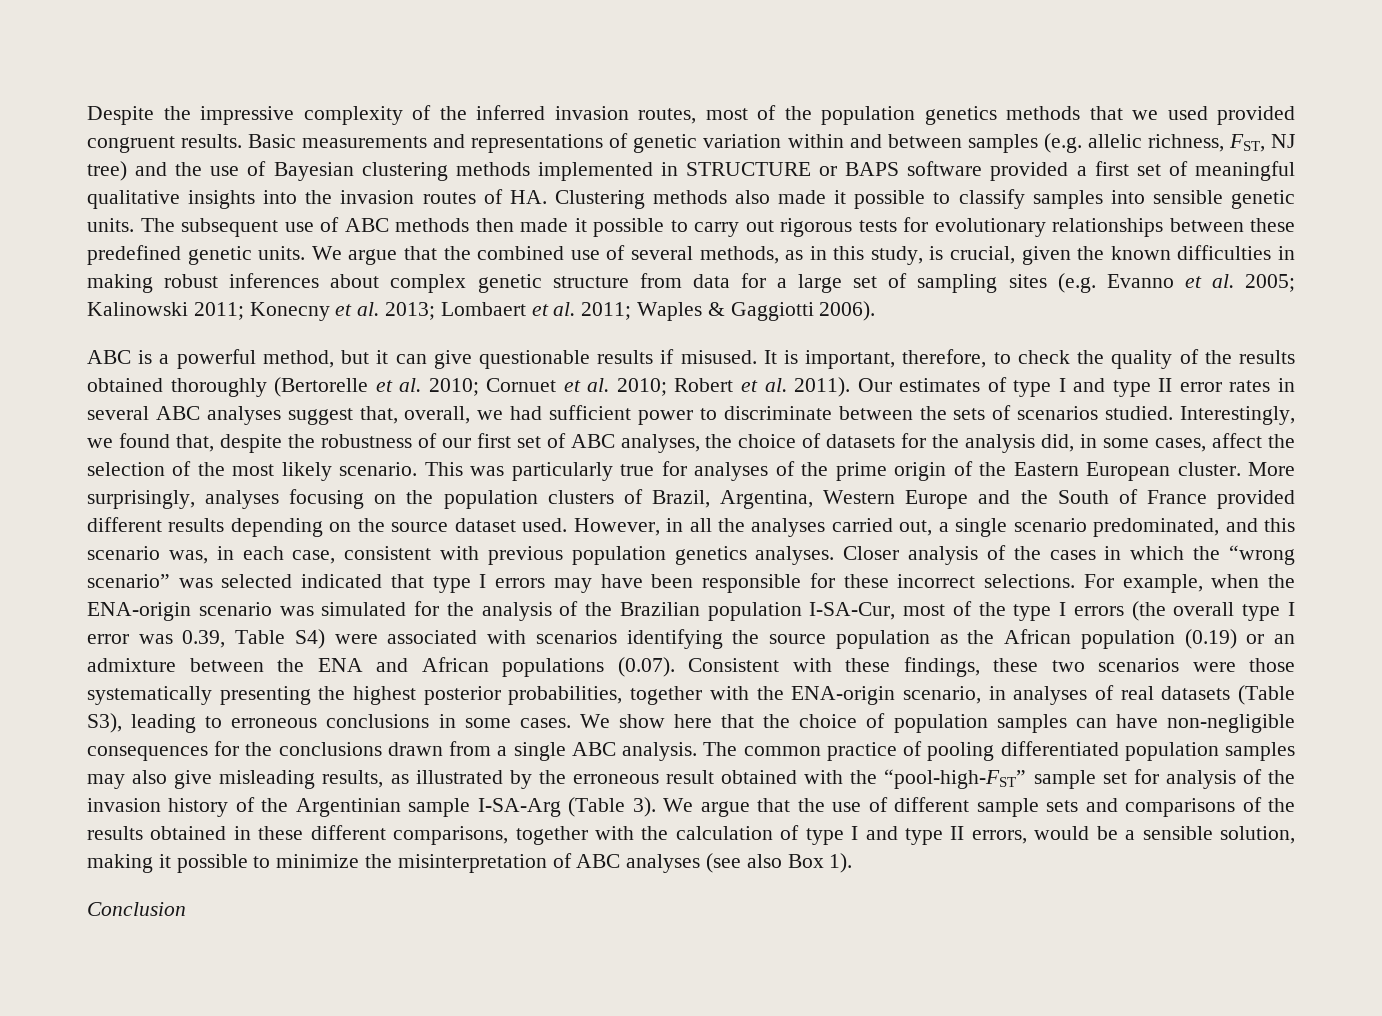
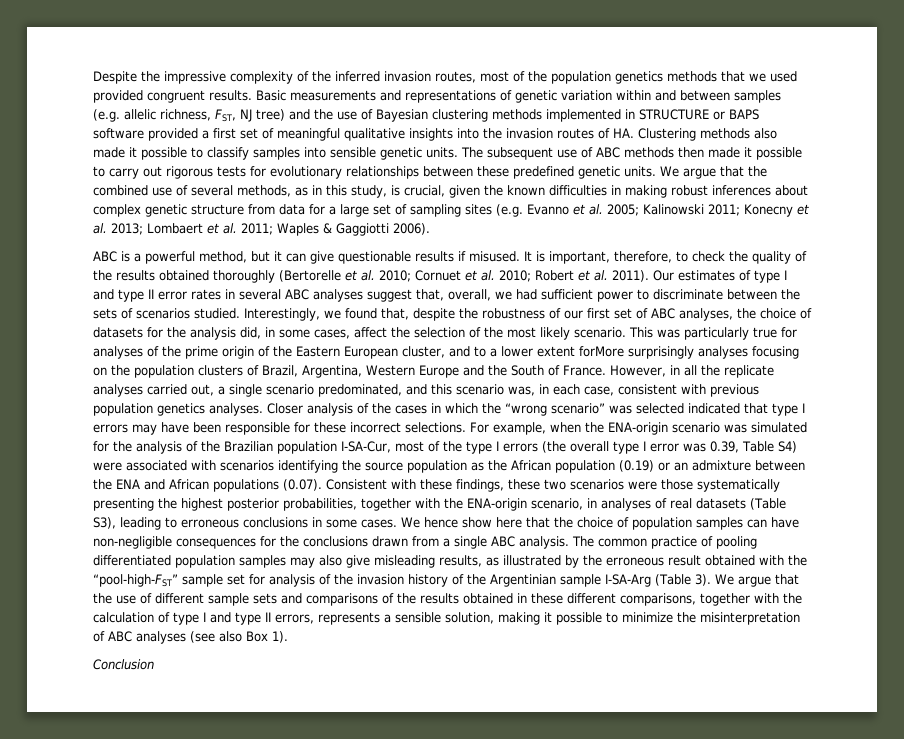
- This was particularly true for analyses of the prime origin of the Eastern European cluster. More surprisingly, analyses focusing on the population clusters of Brazil, Argentina, Western Europe and the South of France provided different results depending on the source dataset used.
+ This was particularly true for analyses of the prime origin of the Eastern European cluster, and to a lower extent forMore surprisingly analyses focusing on the population clusters of Brazil, Argentina, Western Europe and the South of France.
- However, in all the analyses carried out, a single scenario predominated, and this scenario was, in each case, consistent with previous population genetics analyses.
+ However, in all the replicate analyses carried out, a single scenario predominated, and this scenario was, in each case, consistent with previous population genetics analyses.
- We show here that the choice of population samples can have non-negligible consequences for the conclusions drawn from a single ABC analysis.
+ We hence show here that the choice of population samples can have non-negligible consequences for the conclusions drawn from a single ABC analysis.
- We argue that the use of different sample sets and comparisons of the results obtained in these different comparisons, together with the calculation of type I and type II errors, would be a sensible solution, making it possible to minimize the misinterpretation of ABC analyses (see also Box 1).
+ We argue that the use of different sample sets and comparisons of the results obtained in these different comparisons, together with the calculation of type I and type II errors, represents a sensible solution, making it possible to minimize the misinterpretation of ABC analyses (see also Box 1).

